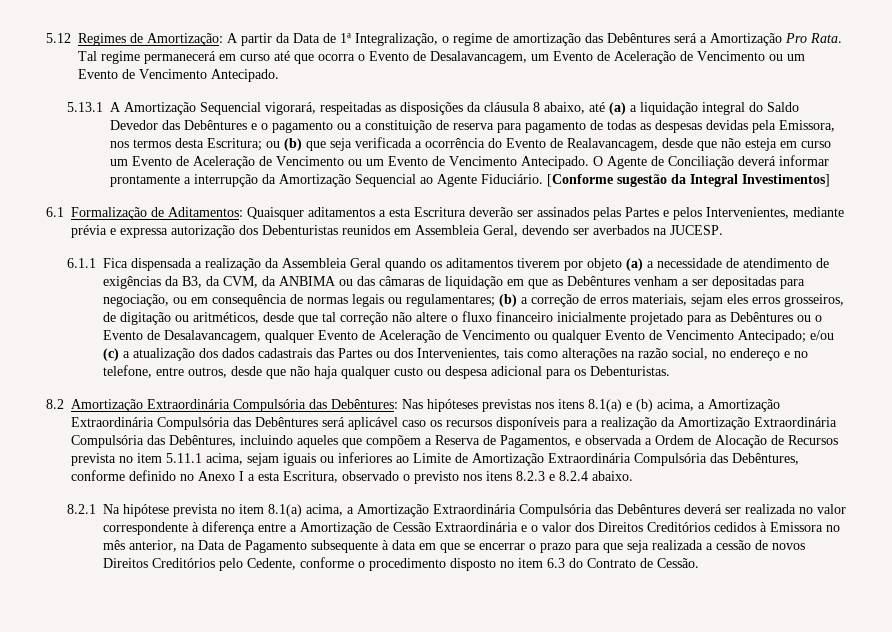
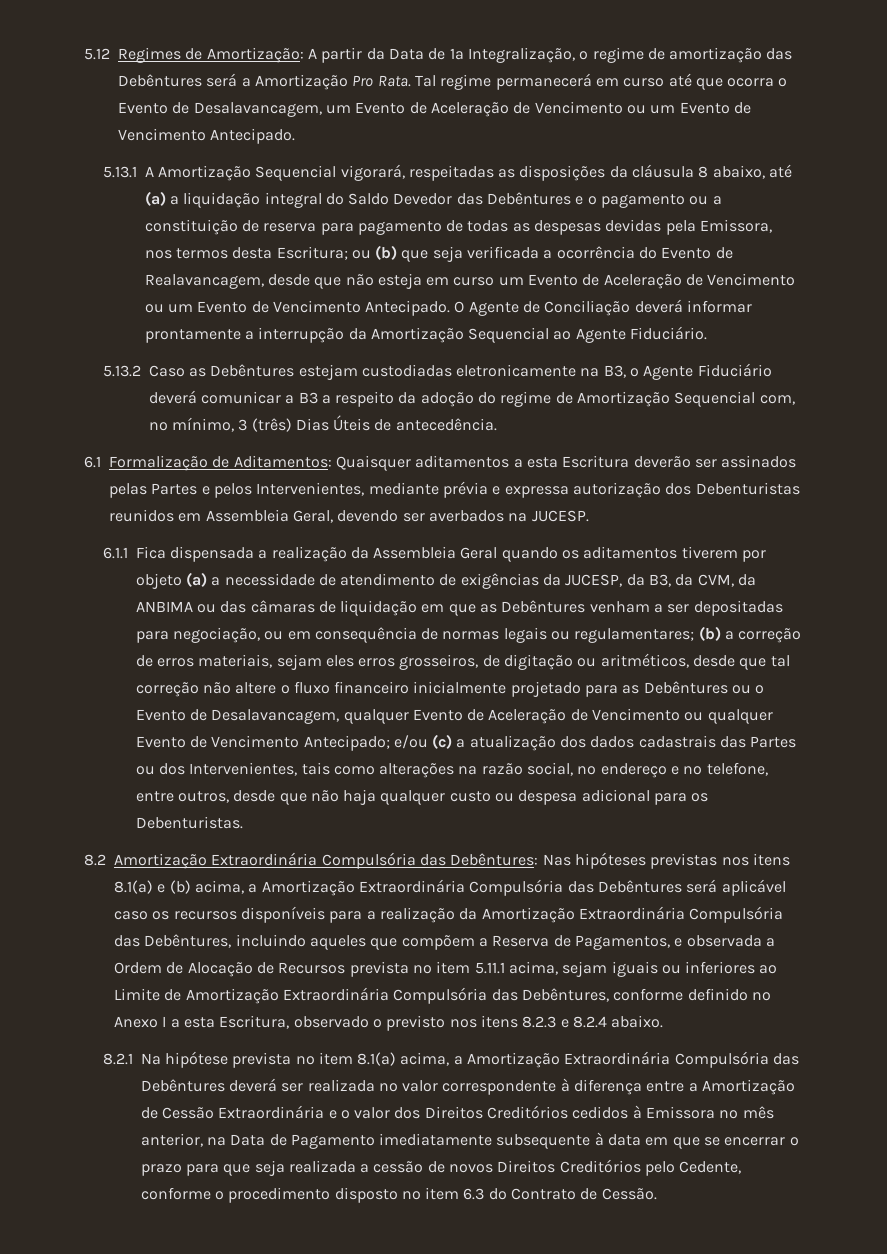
- O Agente de Conciliação deverá informar prontamente a interrupção da Amortização Sequencial ao Agente Fiduciário. [Conforme sugestão da Integral Investimentos]
+ O Agente de Conciliação deverá informar prontamente a interrupção da Amortização Sequencial ao Agente Fiduciário.
+ 5.13.2 Caso as Debêntures estejam custodiadas eletronicamente na B3, o Agente Fiduciário deverá comunicar a B3 a respeito da adoção do regime de Amortização Sequencial com, no mínimo, 3 (três) Dias Úteis de antecedência.
- 6.1.1 Fica dispensada a realização da Assembleia Geral quando os aditamentos tiverem por objeto (a) a necessidade de atendimento de exigências da B3, da CVM, da ANBIMA ou das câmaras de liquidação em que as Debêntures venham a ser depositadas para negociação, ou em consequência de normas legais ou regulamentares;
+ 6.1.1 Fica dispensada a realização da Assembleia Geral quando os aditamentos tiverem por objeto (a) a necessidade de atendimento de exigências da JUCESP, da B3, da CVM, da ANBIMA ou das câmaras de liquidação em que as Debêntures venham a ser depositadas para negociação, ou em consequência de normas legais ou regulamentares;
- 8.2.1 Na hipótese prevista no item 8.1(a) acima, a Amortização Extraordinária Compulsória das Debêntures deverá ser realizada no valor correspondente à diferença entre a Amortização de Cessão Extraordinária e o valor dos Direitos Creditórios cedidos à Emissora no mês anterior, na Data de Pagamento subsequente à data em que se encerrar o prazo para que seja realizada a cessão de novos Direitos Creditórios pelo Cedente, conforme o procedimento disposto no item 6.3 do Contrato de Cessão.
+ 8.2.1 Na hipótese prevista no item 8.1(a) acima, a Amortização Extraordinária Compulsória das Debêntures deverá ser realizada no valor correspondente à diferença entre a Amortização de Cessão Extraordinária e o valor dos Direitos Creditórios cedidos à Emissora no mês anterior, na Data de Pagamento imediatamente subsequente à data em que se encerrar o prazo para que seja realizada a cessão de novos Direitos Creditórios pelo Cedente, conforme o procedimento disposto no item 6.3 do Contrato de Cessão.

